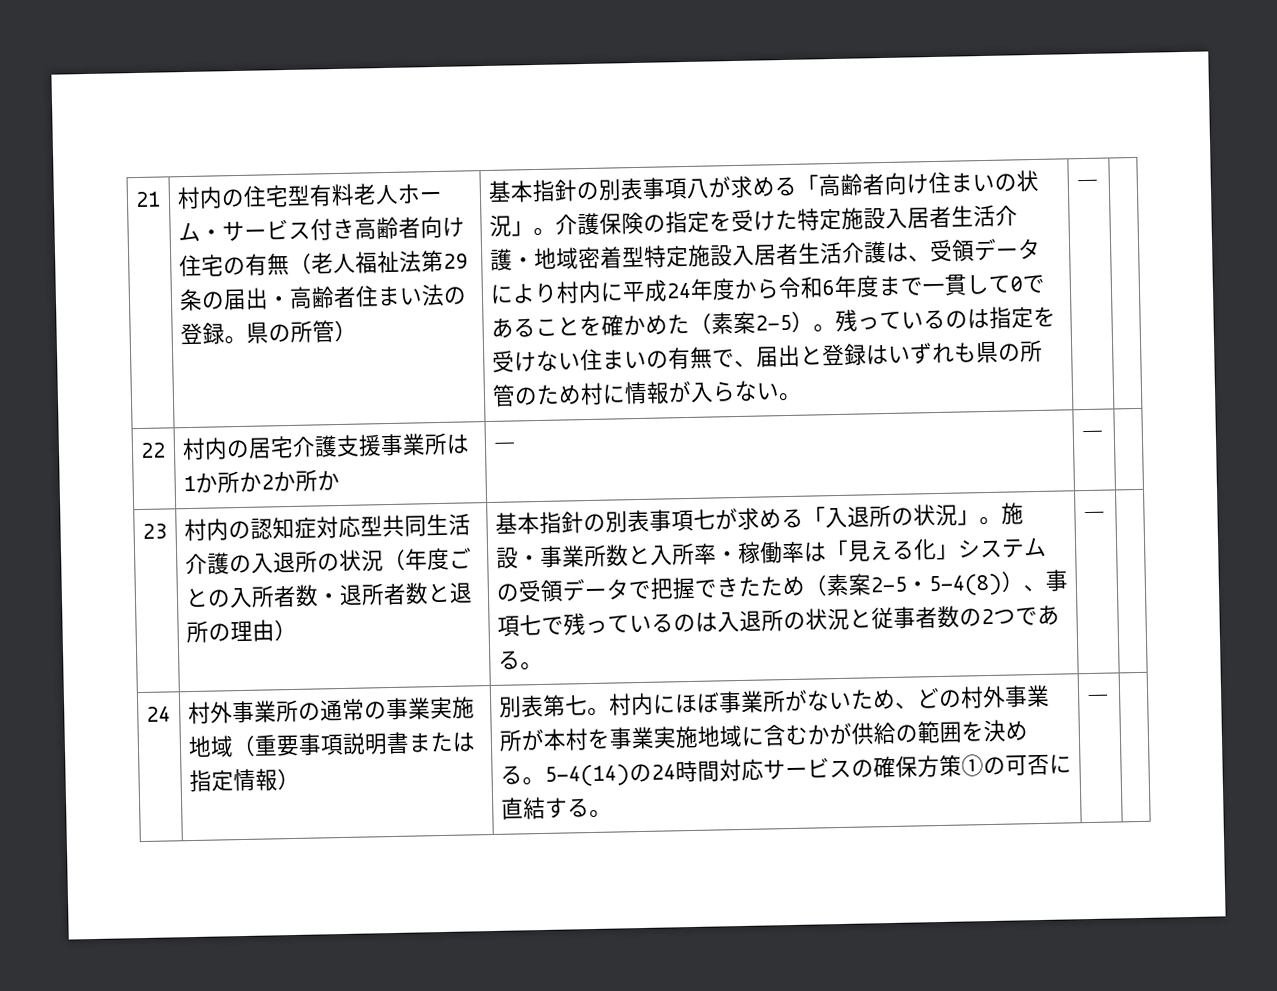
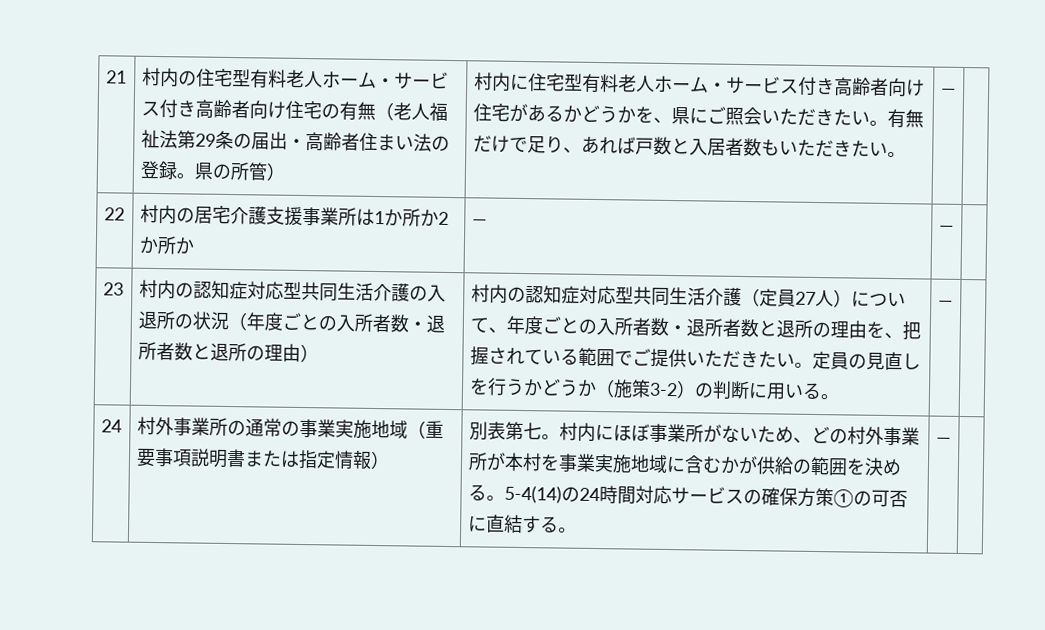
- 基本指針の別表事項八が求める「高齢者向け住まいの状況」。介護保険の指定を受けた特定施設入居者生活介護・地域密着型特定施設入居者生活介護は、受領データにより村内に平成24年度から令和6年度まで一貫して0であることを確かめた（素案2-5）。残っているのは指定を受けない住まいの有無で、届出と登録はいずれも県の所管のため村に情報が入らない。
+ 村内に住宅型有料老人ホーム・サービス付き高齢者向け住宅があるかどうかを、県にご照会いただきたい。有無だけで足り、あれば戸数と入居者数もいただきたい。
- 基本指針の別表事項七が求める「入退所の状況」。施設・事業所数と入所率・稼働率は「見える化」システムの受領データで把握できたため（素案2-5・5-4(8)）、事項七で残っているのは入退所の状況と従事者数の2つである。
+ 村内の認知症対応型共同生活介護（定員27人）について、年度ごとの入所者数・退所者数と退所の理由を、把握されている範囲でご提供いただきたい。定員の見直しを行うかどうか（施策3-2）の判断に用いる。

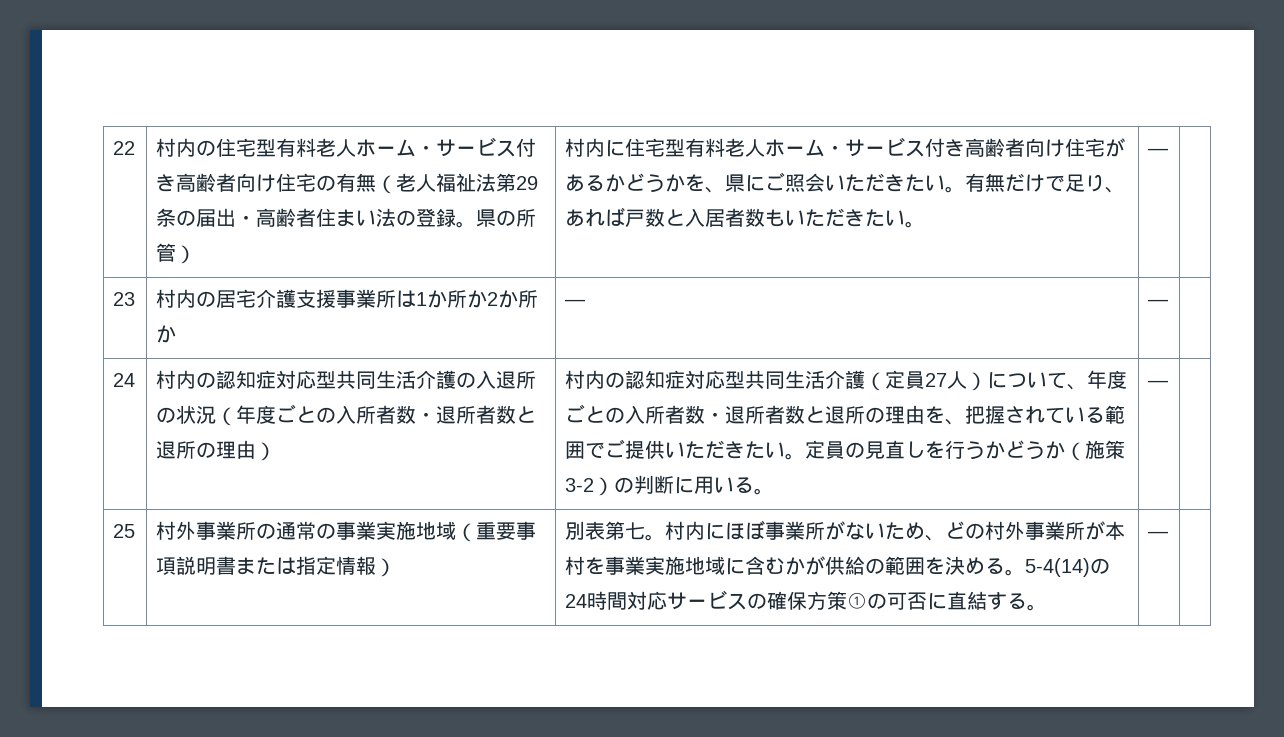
- 21
+ 22
- 22 | 村内の居宅介護支援事業所は1か所か2か所か | ― | ― |
- 23
+ 23 | 村内の居宅介護支援事業所は1か所か2か所か | ― | ― |
+ 24
  定員の見直しを行うかどうか（施策3-2）の判断に用いる。 | ― |
- 24
+ 25

